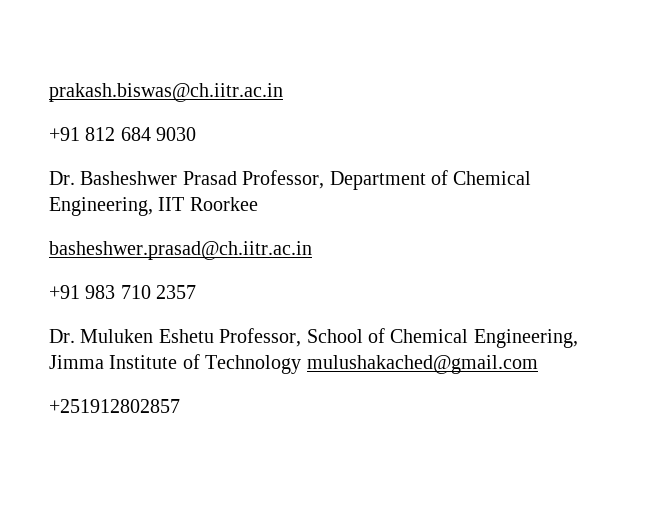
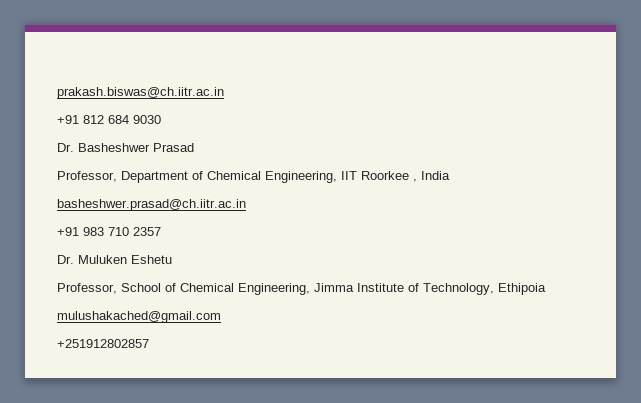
- Dr. Basheshwer Prasad Professor, Department of Chemical Engineering, IIT Roorkee
+ Dr. Basheshwer Prasad
+ Professor, Department of Chemical Engineering, IIT Roorkee , India
- Dr. Muluken Eshetu Professor, School of Chemical Engineering, Jimma Institute of Technology mulushakached@gmail.com
+ Dr. Muluken Eshetu
+ Professor, School of Chemical Engineering, Jimma Institute of Technology, Ethipoia
+ mulushakached@gmail.com

